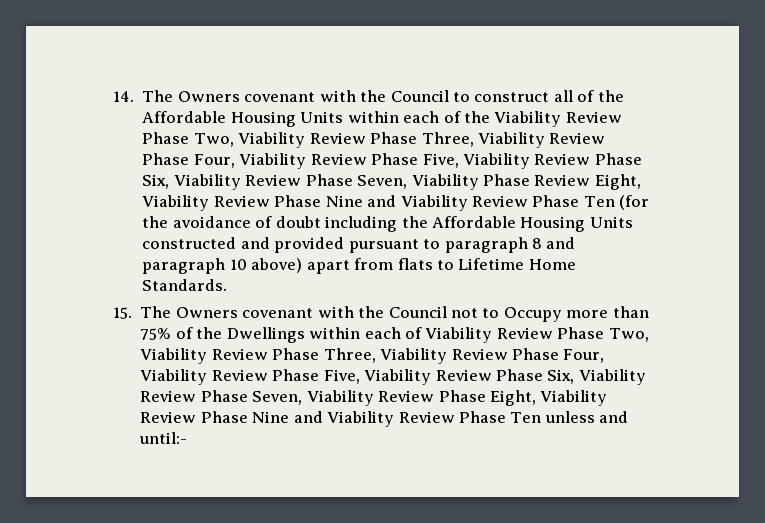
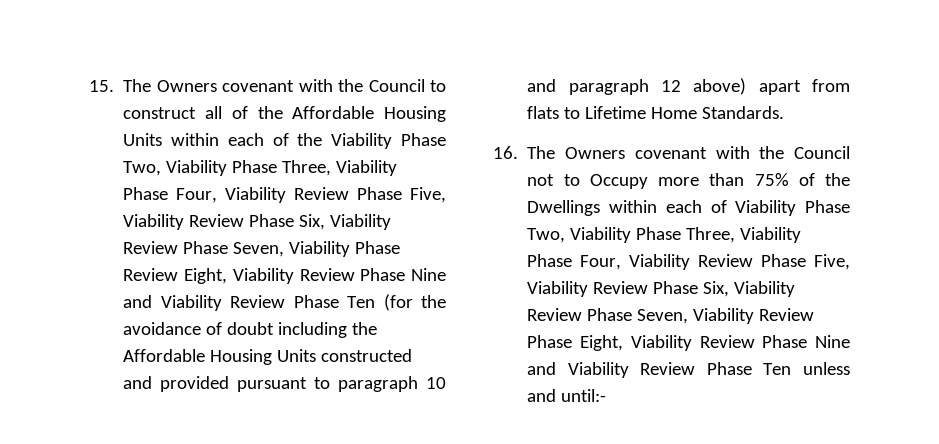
- 14. The Owners covenant with the Council to construct all of the Affordable Housing Units within each of the Viability Review Phase Two, Viability Review Phase Three, Viability Review Phase Four, Viability Review Phase Five, Viability Review Phase Six, Viability Review Phase Seven, Viability Phase Review Eight, Viability Review Phase Nine and Viability Review Phase Ten (for the avoidance of doubt including the Affordable Housing Units constructed and provided pursuant to paragraph 8 and paragraph 10 above) apart from flats to Lifetime Home Standards.
+ 15. The Owners covenant with the Council to construct all of the Affordable Housing Units within each of the Viability Phase Two, Viability Phase Three, Viability Phase Four, Viability Review Phase Five, Viability Review Phase Six, Viability Review Phase Seven, Viability Phase Review Eight, Viability Review Phase Nine and Viability Review Phase Ten (for the avoidance of doubt including the Affordable Housing Units constructed and provided pursuant to paragraph 10 and paragraph 12 above) apart from flats to Lifetime Home Standards.
- 15. The Owners covenant with the Council not to Occupy more than 75% of the Dwellings within each of Viability Review Phase Two, Viability Review Phase Three, Viability Review Phase Four, Viability Review Phase Five, Viability Review Phase Six, Viability Review Phase Seven, Viability Review Phase Eight, Viability Review Phase Nine and Viability Review Phase Ten unless and until:-
+ 16. The Owners covenant with the Council not to Occupy more than 75% of the Dwellings within each of Viability Phase Two, Viability Phase Three, Viability Phase Four, Viability Review Phase Five, Viability Review Phase Six, Viability Review Phase Seven, Viability Review Phase Eight, Viability Review Phase Nine and Viability Review Phase Ten unless and until:-

